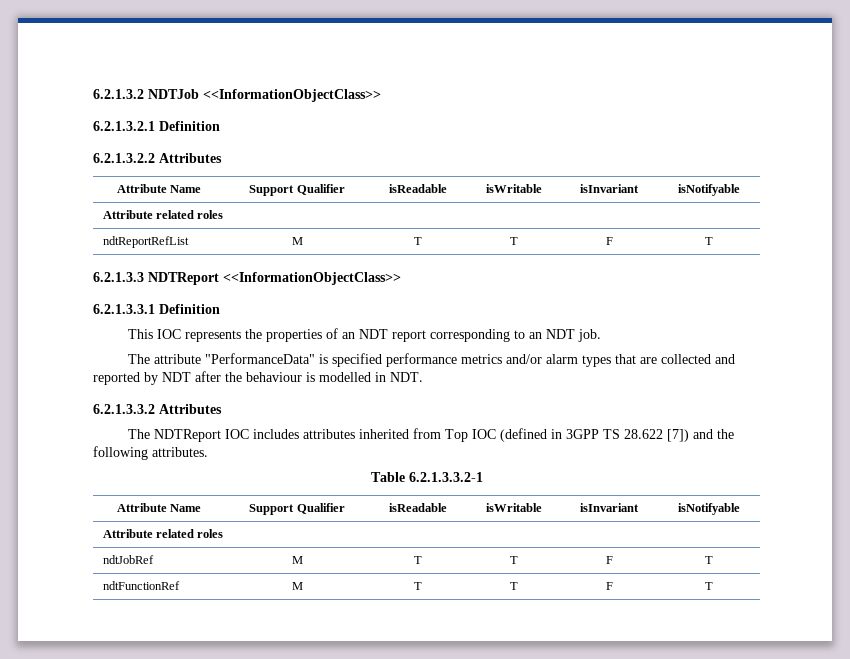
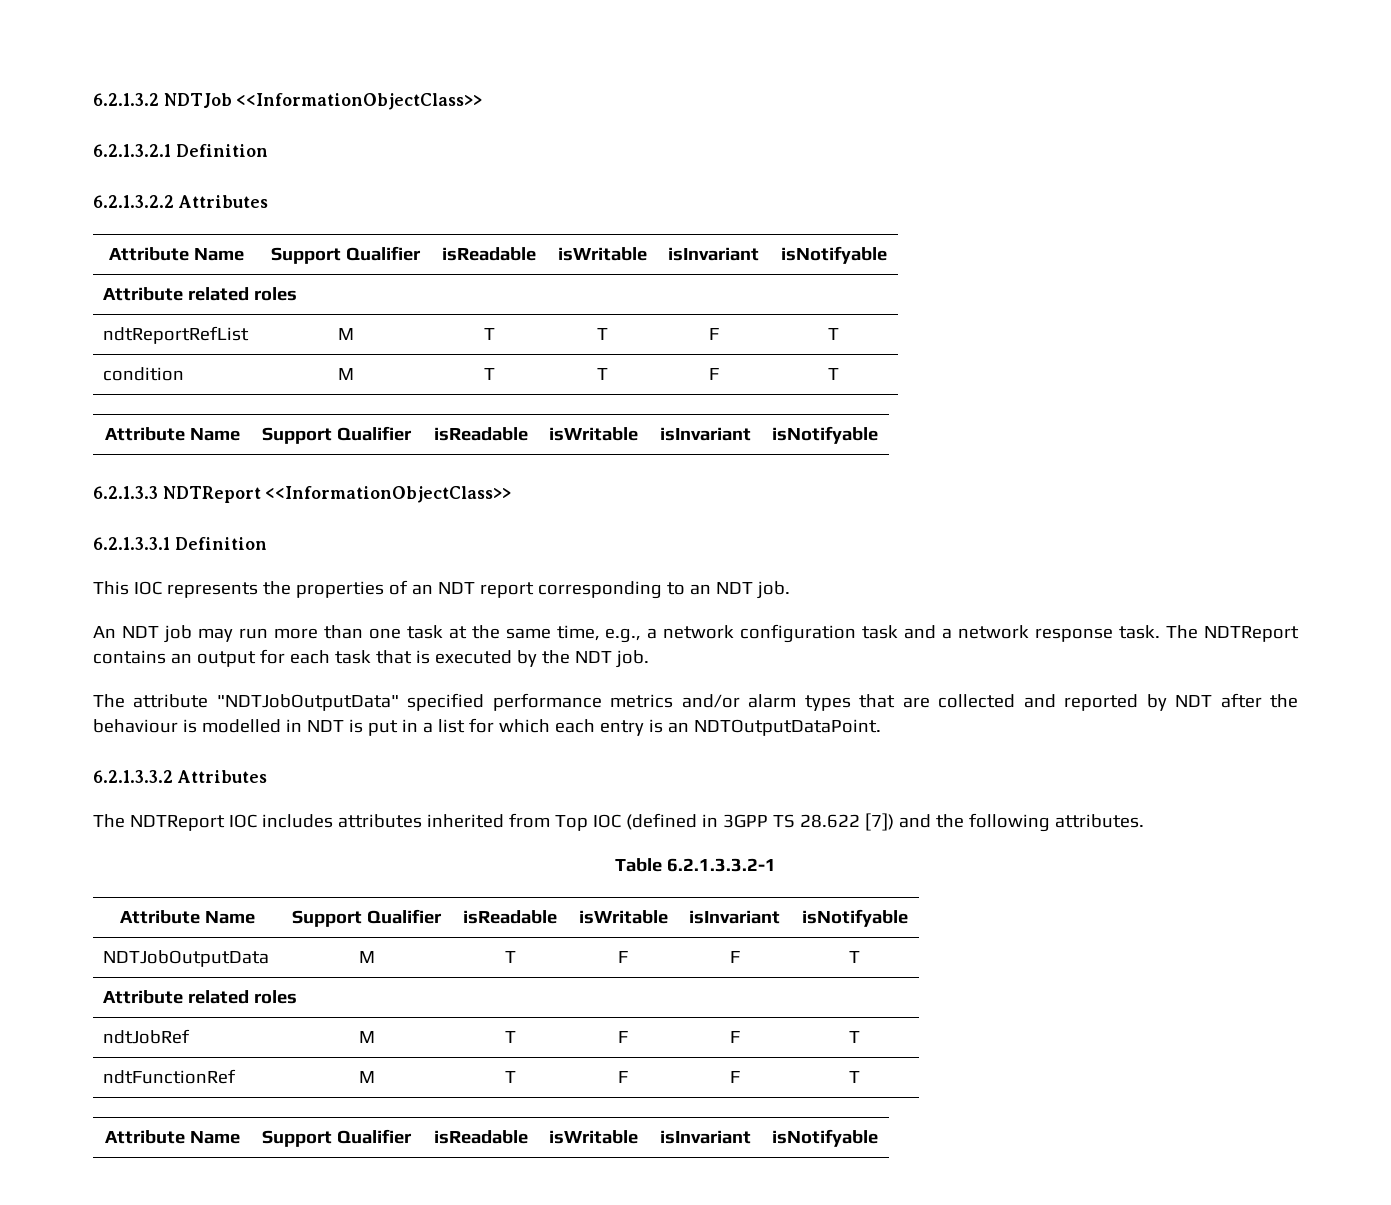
+ condition | M | T | T | F | T
+ Attribute Name | Support Qualifier | isReadable | isWritable | isInvariant | isNotifyable
+ An NDT job may run more than one task at the same time, e.g., a network configuration task and a network response task. The NDTReport contains an output for each task that is executed by the NDT job.
- The attribute "PerformanceData" is specified performance metrics and/or alarm types that are collected and reported by NDT after the behaviour is modelled in NDT.
+ The attribute "NDTJobOutputData" specified performance metrics and/or alarm types that are collected and reported by NDT after the behaviour is modelled in NDT is put in a list for which each entry is an NDTOutputDataPoint.
+ NDTJobOutputData | M | T | F | F | T
- ndtJobRef | M | T | T | F | T
+ ndtJobRef | M | T | F | F | T
- ndtFunctionRef | M | T | T | F | T
+ ndtFunctionRef | M | T | F | F | T
+ Attribute Name | Support Qualifier | isReadable | isWritable | isInvariant | isNotifyable

